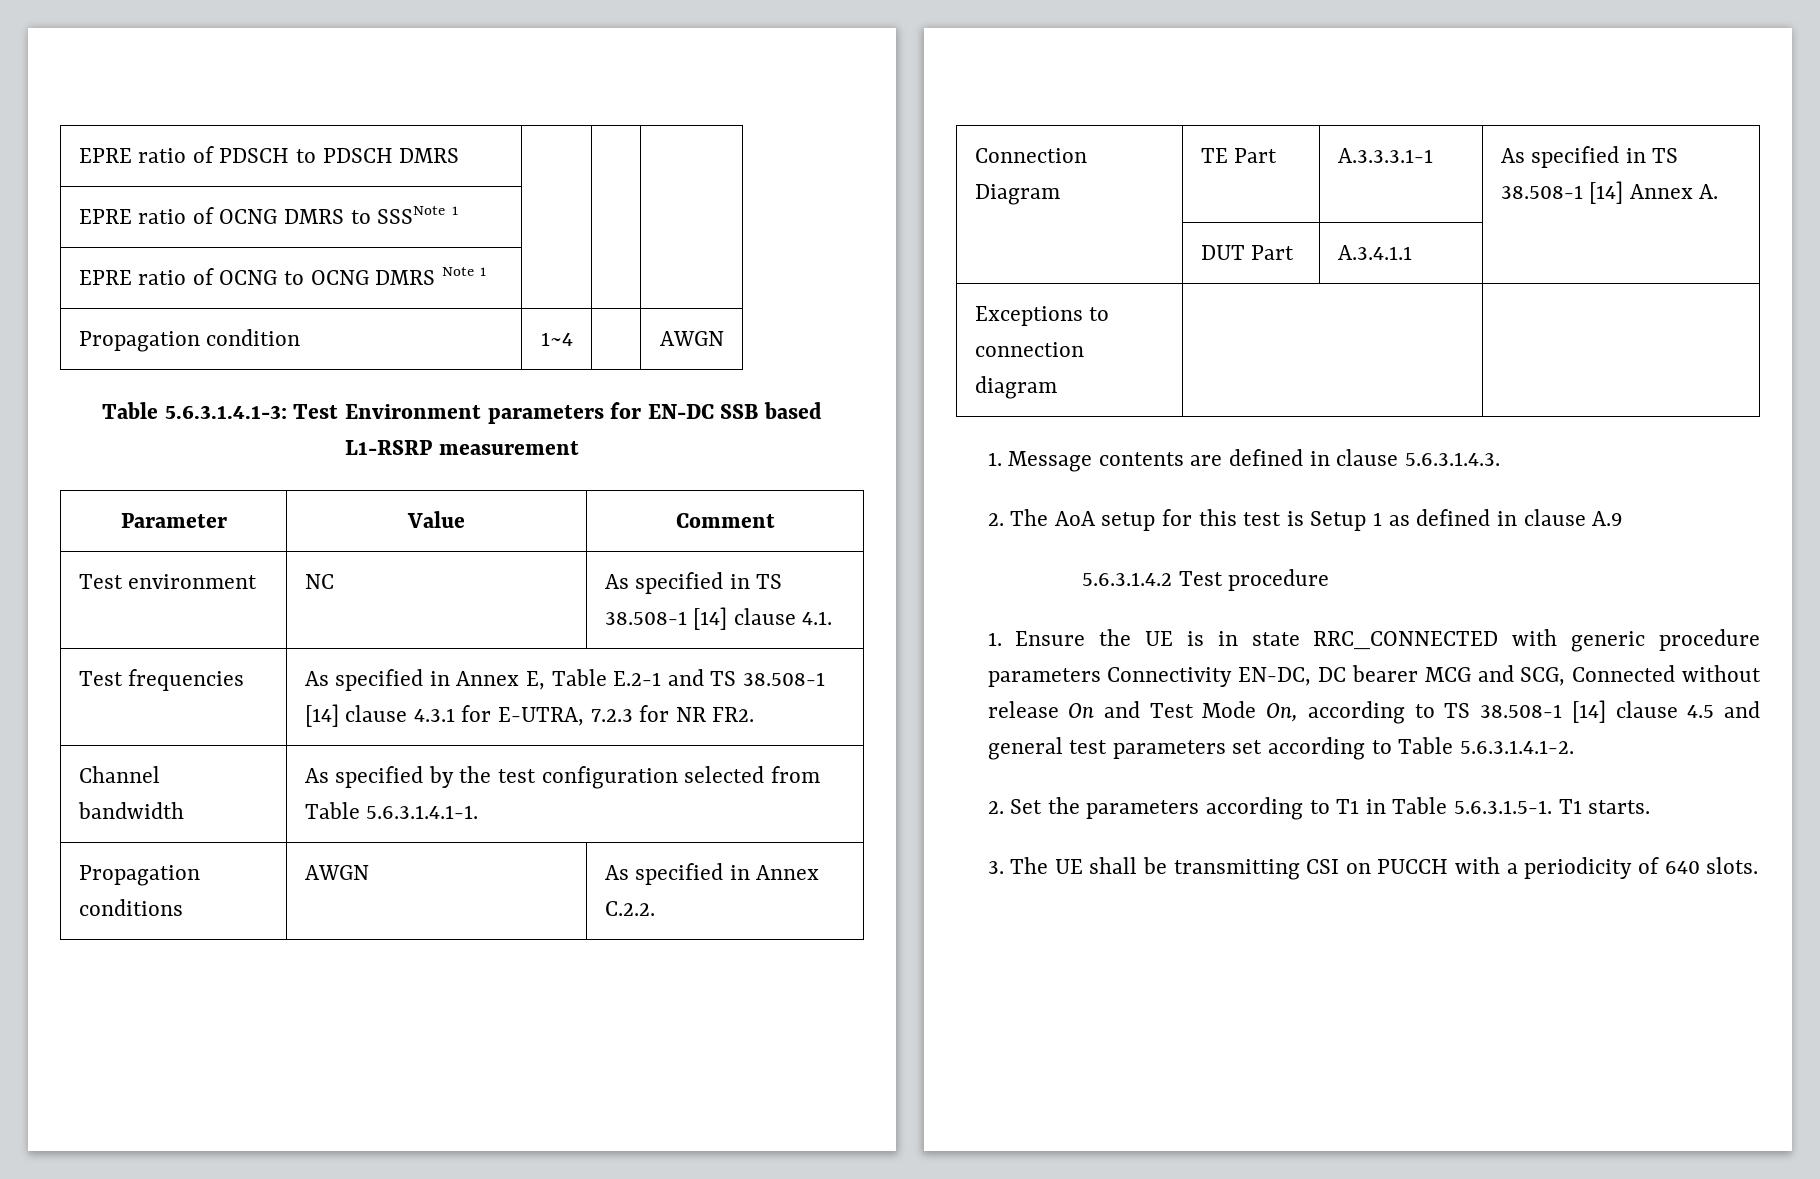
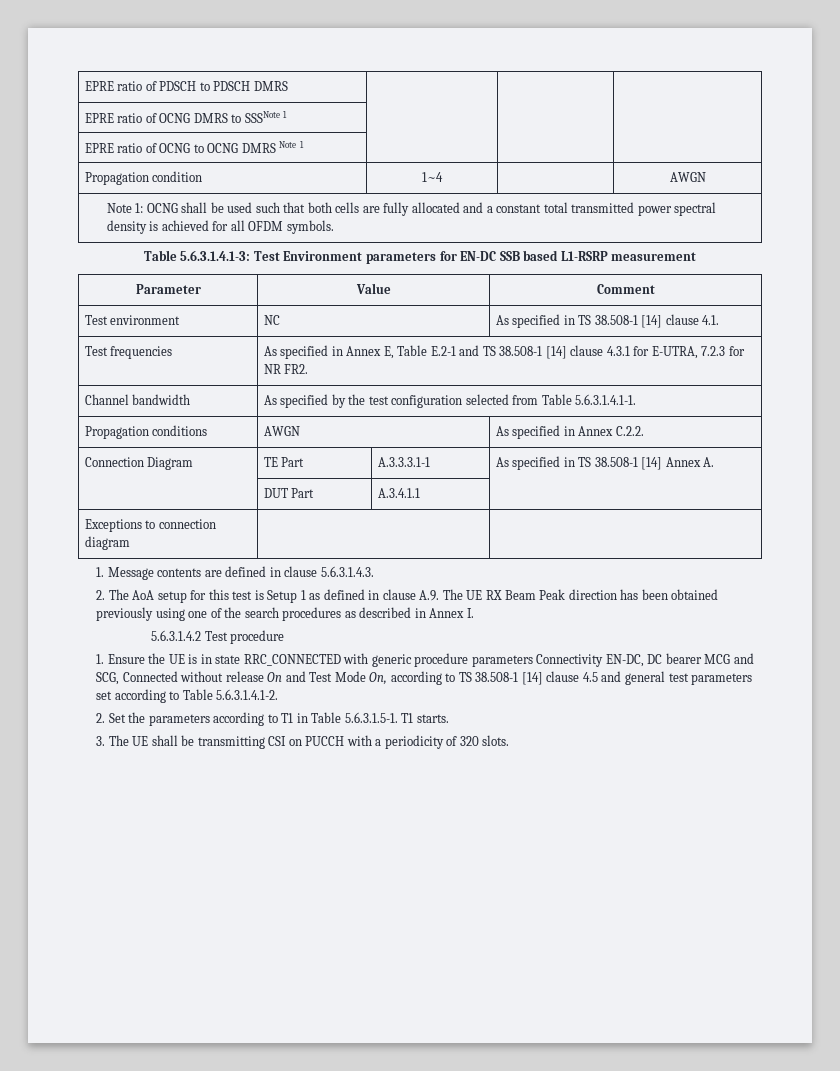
+ Note 1: OCNG shall be used such that both cells are fully allocated and a constant total transmitted power spectral density is achieved for all OFDM symbols.
- 2. The AoA setup for this test is Setup 1 as defined in clause A.9
+ 2. The AoA setup for this test is Setup 1 as defined in clause A.9. The UE RX Beam Peak direction has been obtained previously using one of the search procedures as described in Annex I.
- 3. The UE shall be transmitting CSI on PUCCH with a periodicity of 640 slots.
+ 3. The UE shall be transmitting CSI on PUCCH with a periodicity of 320 slots.

